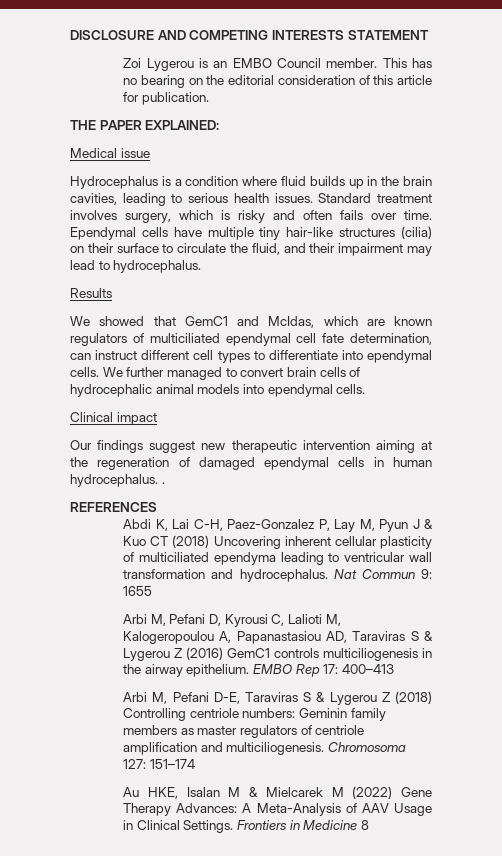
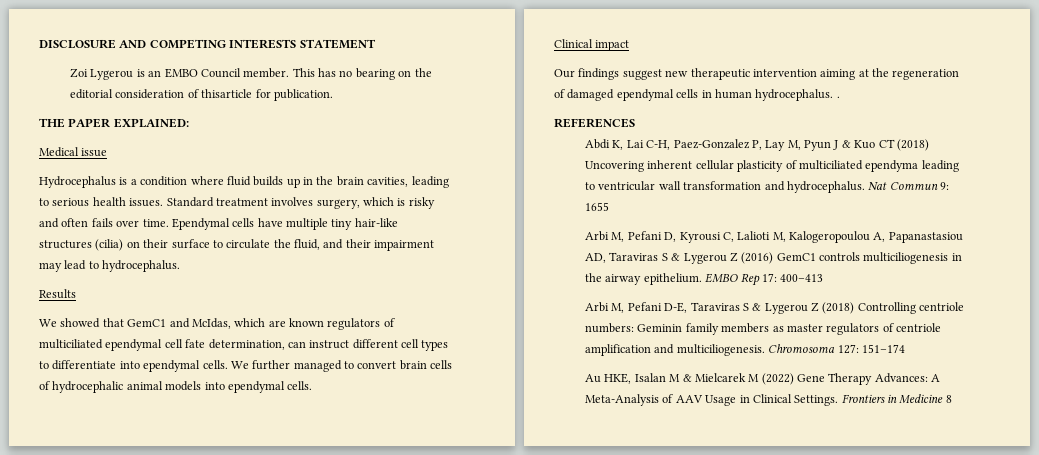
- This has no bearing on the editorial consideration of this article for publication.
+ This has no bearing on the editorial consideration of thisarticle for publication.

